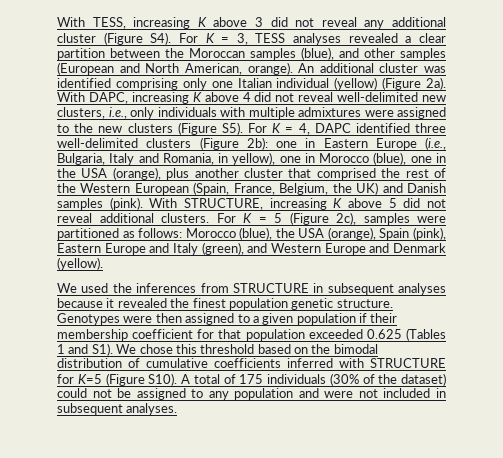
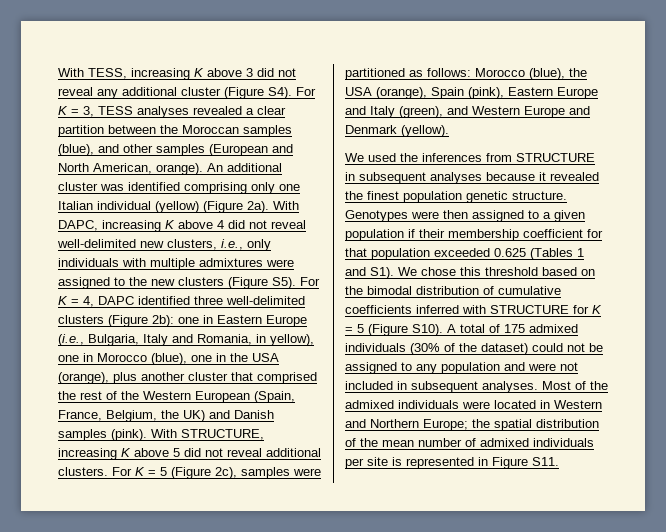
- Genotypes were then assigned to a given population if their membership coefficient for that population exceeded 0.625 (Tables 1 and S1). We chose this threshold based on the bimodal distribution of cumulative coefficients inferred with STRUCTURE for K=5 (Figure S10).
+ Genotypes were then assigned to a given population if their membership coefficient for that population exceeded 0.625 (Tables 1 and S1). We chose this threshold based on the bimodal distribution of cumulative coefficients inferred with STRUCTURE for K = 5 (Figure S10).
- A total of 175 individuals (30% of the dataset) could not be assigned to any population and were not included in subsequent analyses.
+ A total of 175 admixed individuals (30% of the dataset) could not be assigned to any population and were not included in subsequent analyses.
+ Most of the admixed individuals were located in Western and Northern Europe; the spatial distribution of the mean number of admixed individuals per site is represented in Figure S11.

